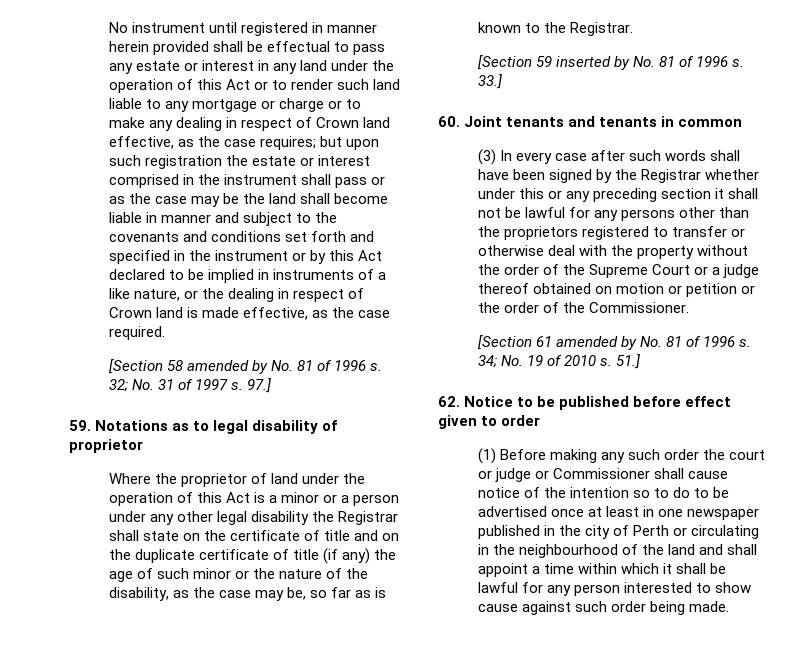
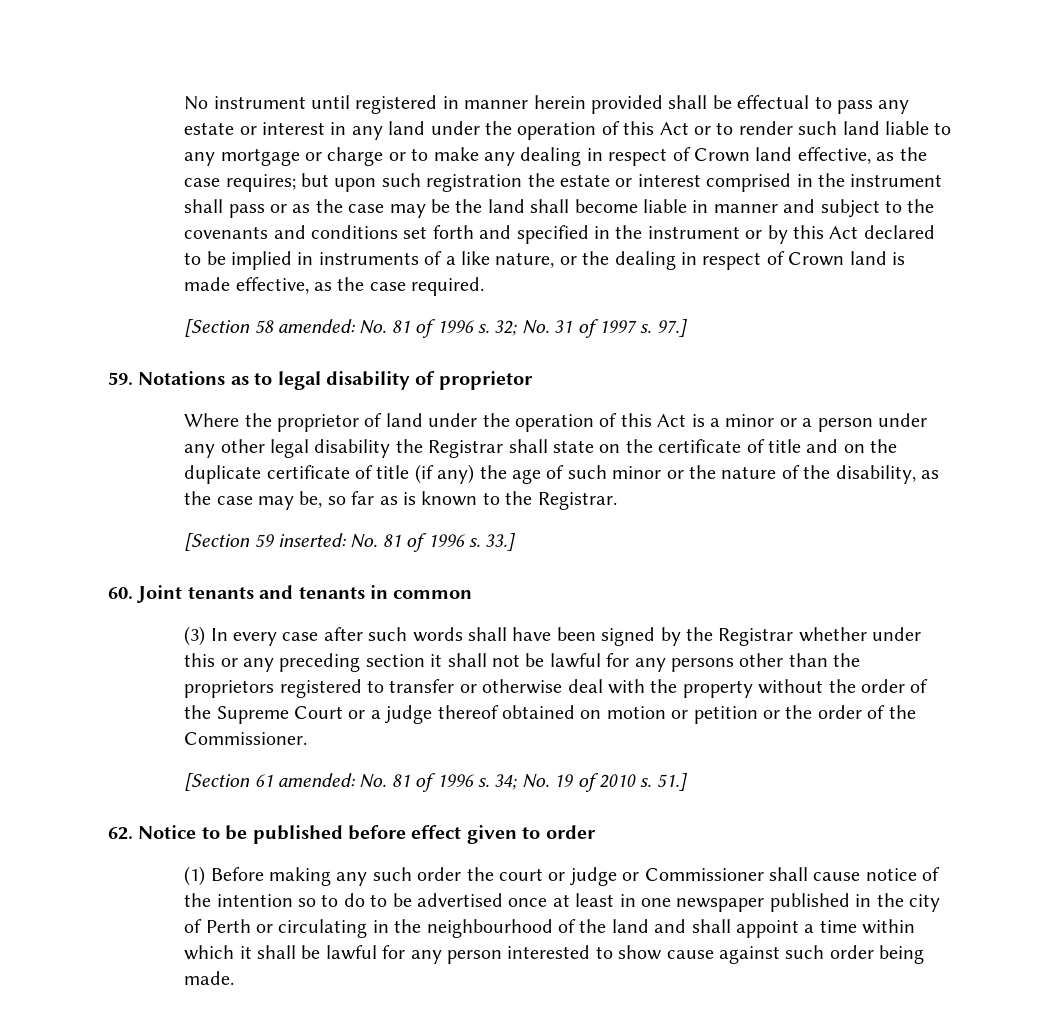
- [Section 58 amended by No. 81 of 1996 s.
+ [Section 58 amended: No. 81 of 1996 s.
- [Section 59 inserted by No. 81 of 1996 s.
+ [Section 59 inserted: No. 81 of 1996 s.
- [Section 61 amended by No. 81 of 1996 s.
+ [Section 61 amended: No. 81 of 1996 s.

